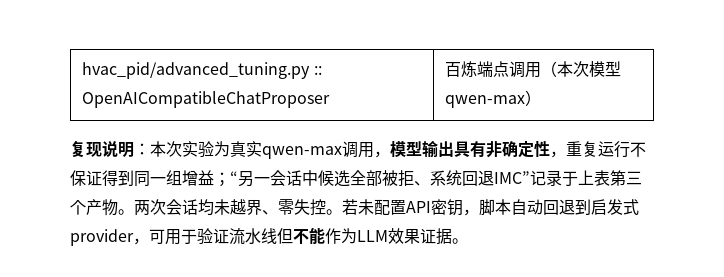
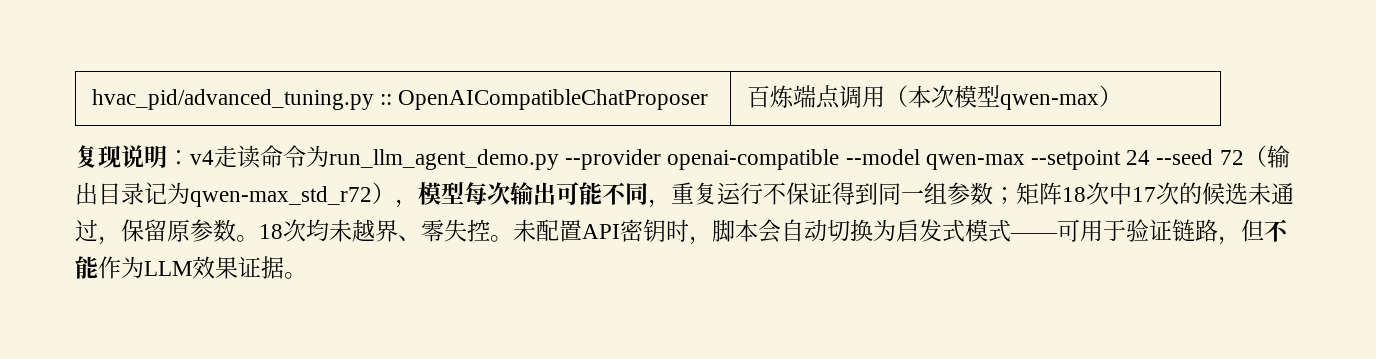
- 复现说明：本次实验为真实qwen-max调用，模型输出具有非确定性，重复运行不保证得到同一组增益；“另一会话中候选全部被拒、系统回退IMC”记录于上表第三个产物。两次会话均未越界、零失控。
+ 复现说明：v4走读命令为run_llm_agent_demo.py --provider openai-compatible --model qwen-max --setpoint 24 --seed 72（输出目录记为qwen-max_std_r72），模型每次输出可能不同，重复运行不保证得到同一组参数；矩阵18次中17次的候选未通过，保留原参数。18次均未越界、零失控。
- 若未配置API密钥，脚本自动回退到启发式provider，可用于验证流水线但不能作为LLM效果证据。
+ 未配置API密钥时，脚本会自动切换为启发式模式——可用于验证链路，但不能作为LLM效果证据。

